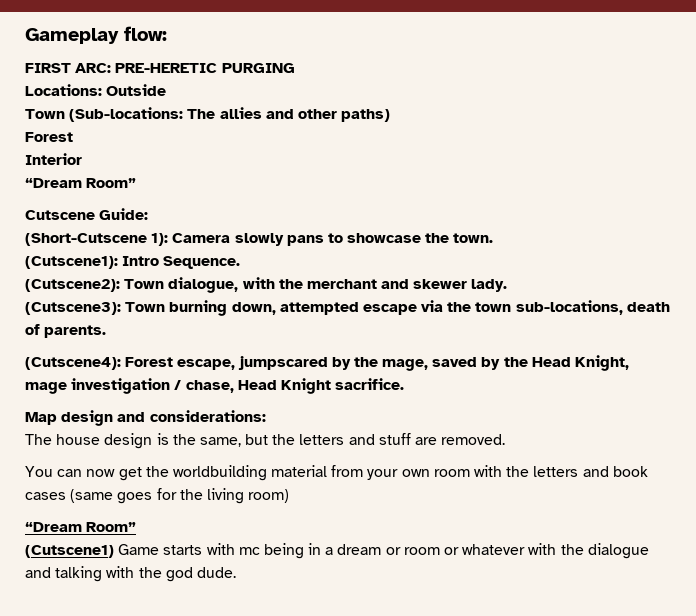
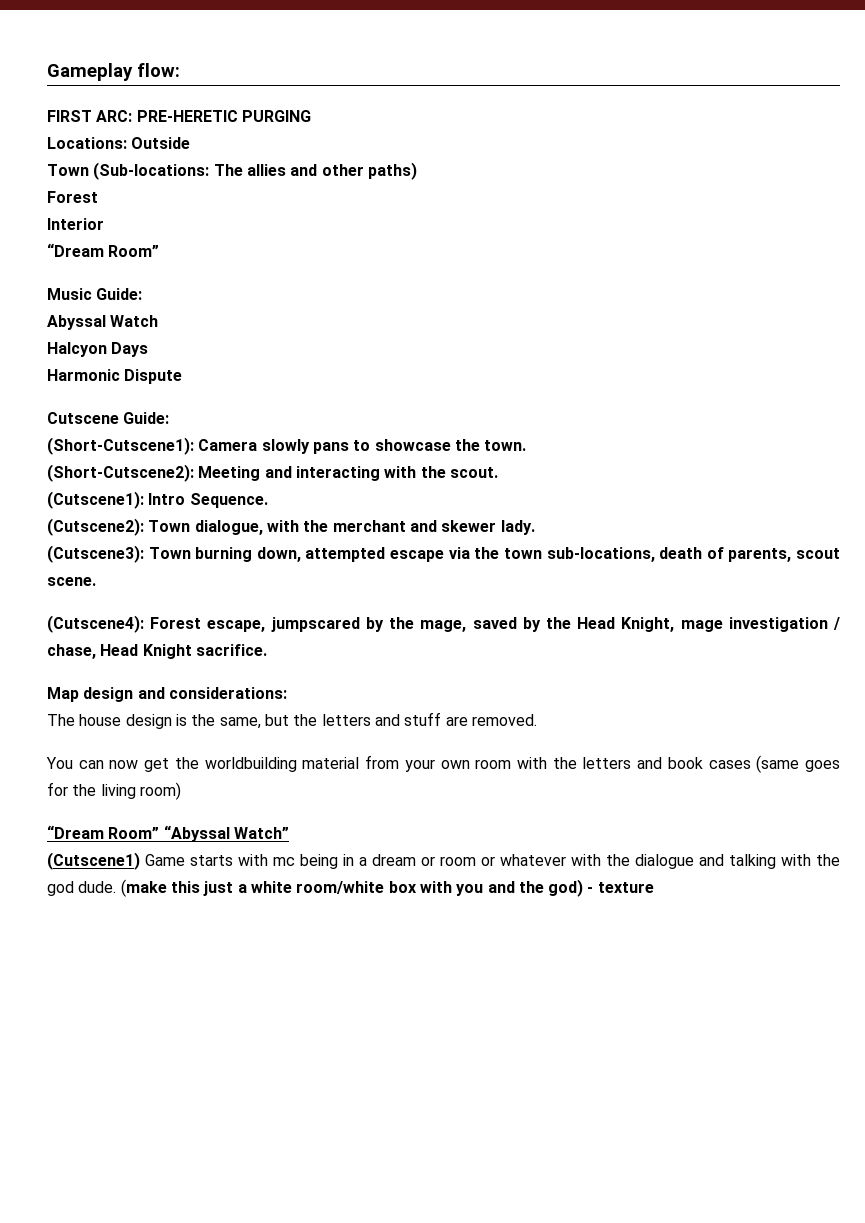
+ Music Guide:
+ Abyssal Watch
+ Halcyon Days
+ Harmonic Dispute
- (Short-Cutscene 1): Camera slowly pans to showcase the town.
+ (Short-Cutscene1): Camera slowly pans to showcase the town.
+ (Short-Cutscene2): Meeting and interacting with the scout.
- (Cutscene3): Town burning down, attempted escape via the town sub-locations, death of parents.
+ (Cutscene3): Town burning down, attempted escape via the town sub-locations, death of parents, scout scene.
  You can now get the worldbuilding material from your own room with the letters and book cases (same goes for the living room)
- “Dream Room”
+ “Dream Room” “Abyssal Watch”
+ (make this just a white room/white box with you and the god) - texture

